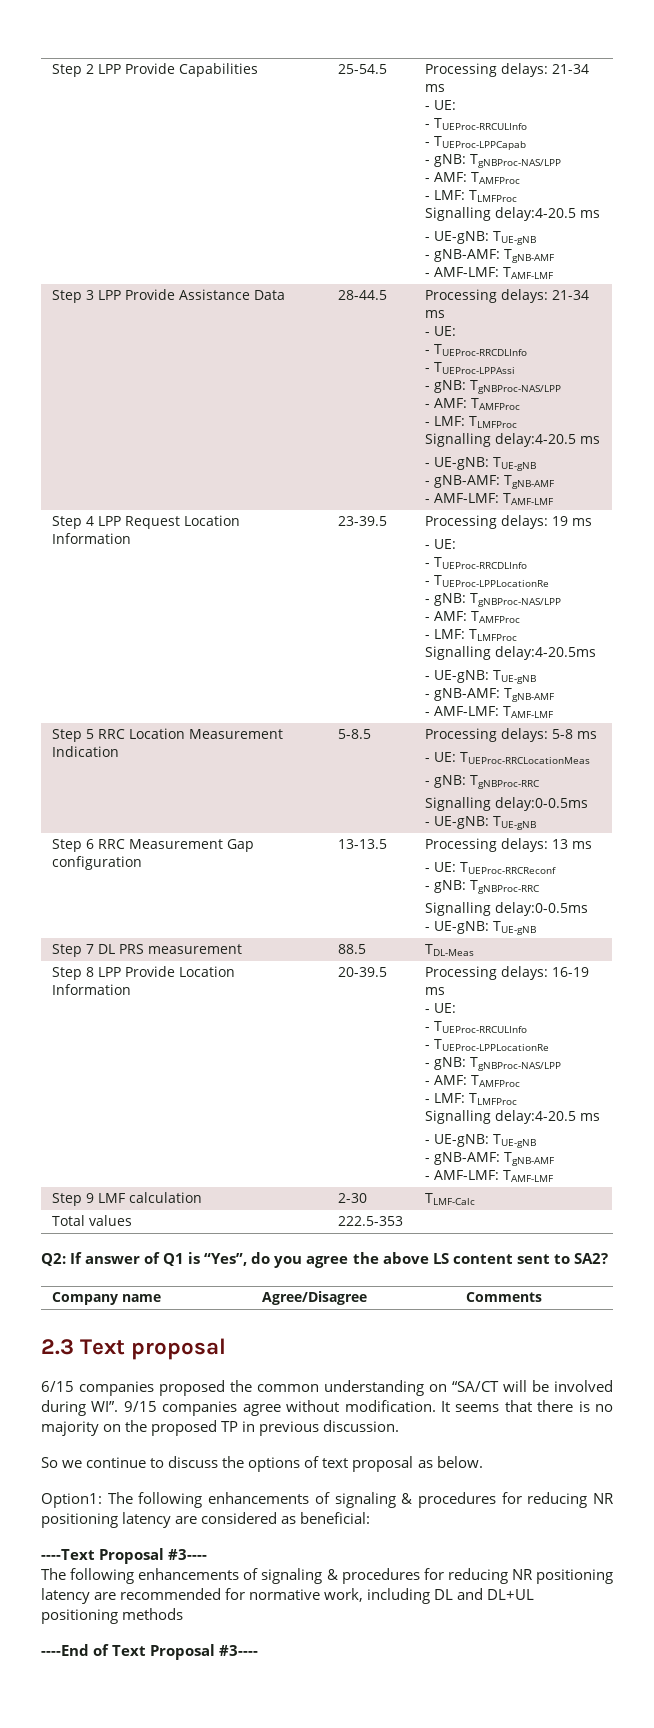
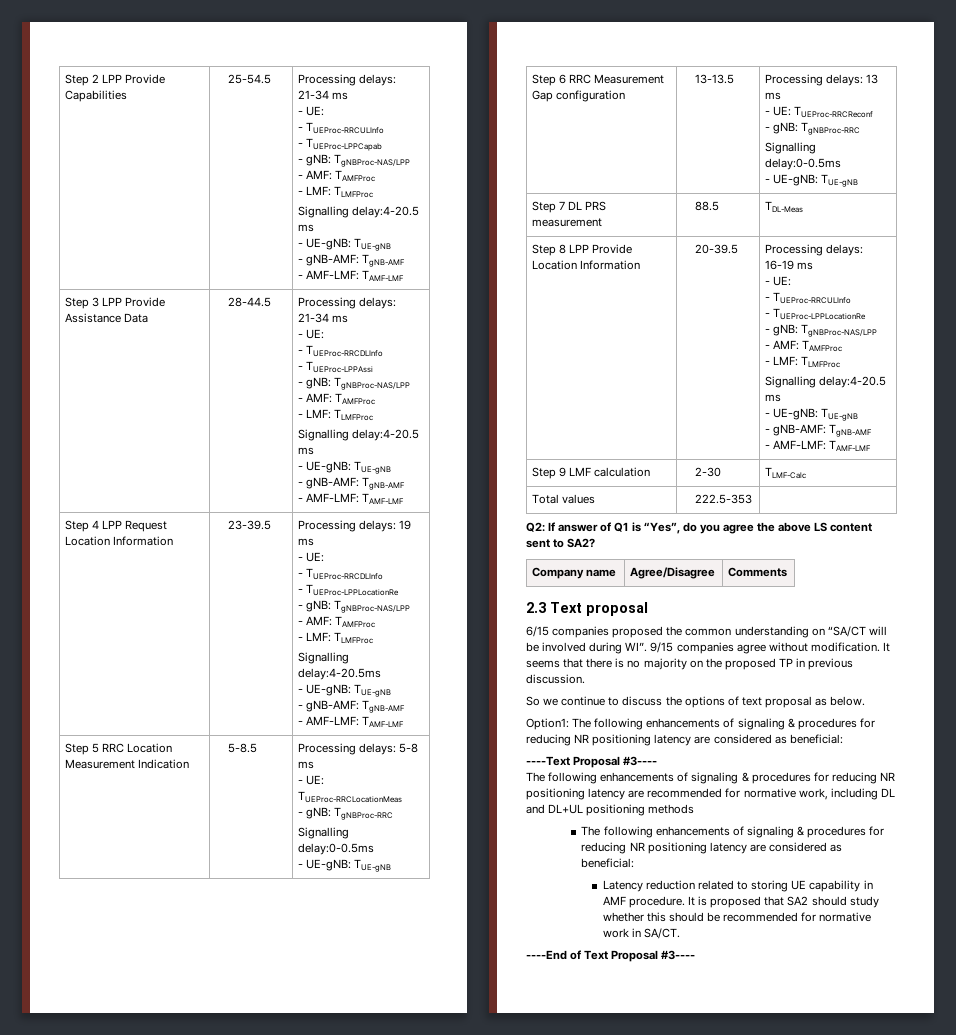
  The following enhancements of signaling & procedures for reducing NR positioning latency are recommended for normative work, including DL and DL+UL positioning methods
+ The following enhancements of signaling & procedures for reducing NR positioning latency are considered as beneficial:
+ Latency reduction related to storing UE capability in AMF procedure. It is proposed that SA2 should study whether this should be recommended for normative work in SA/CT.

